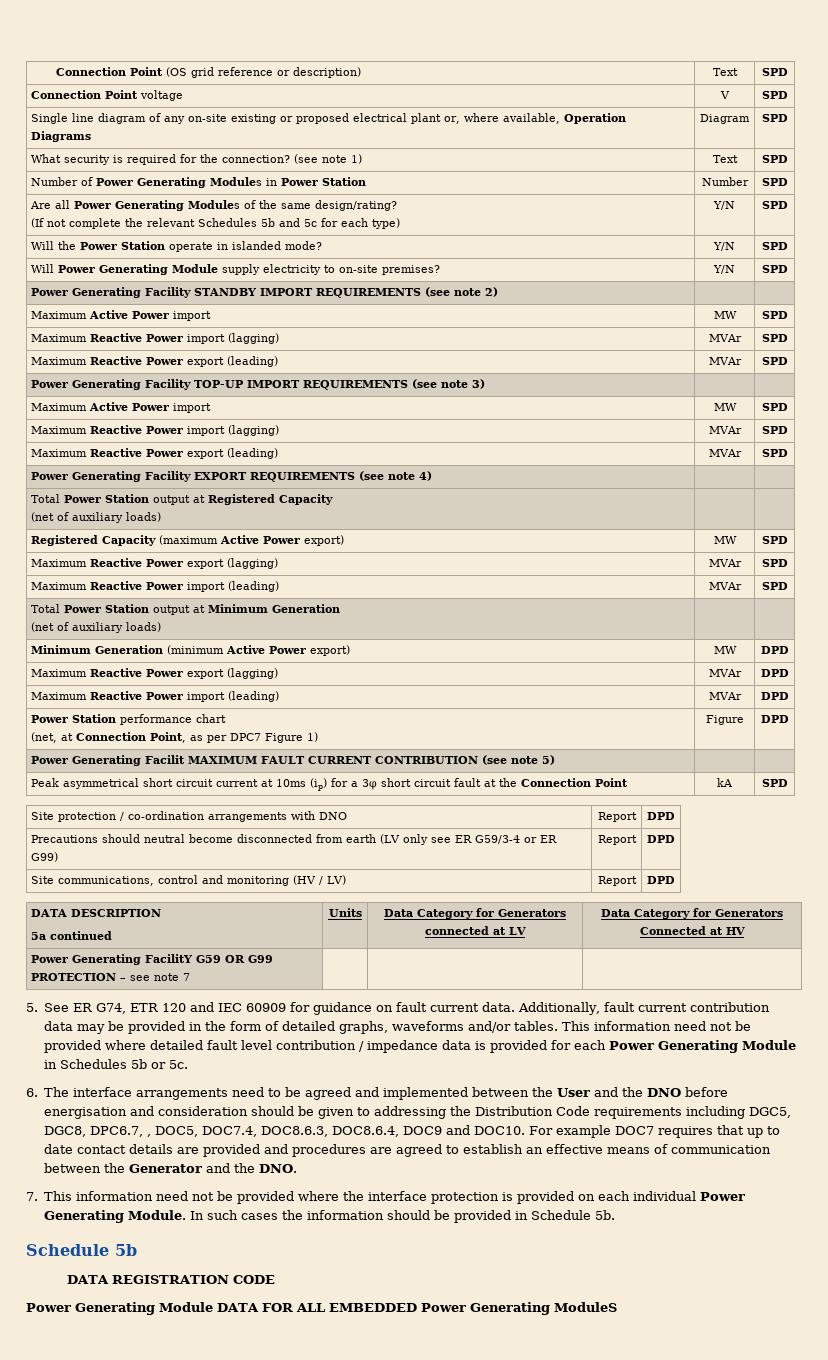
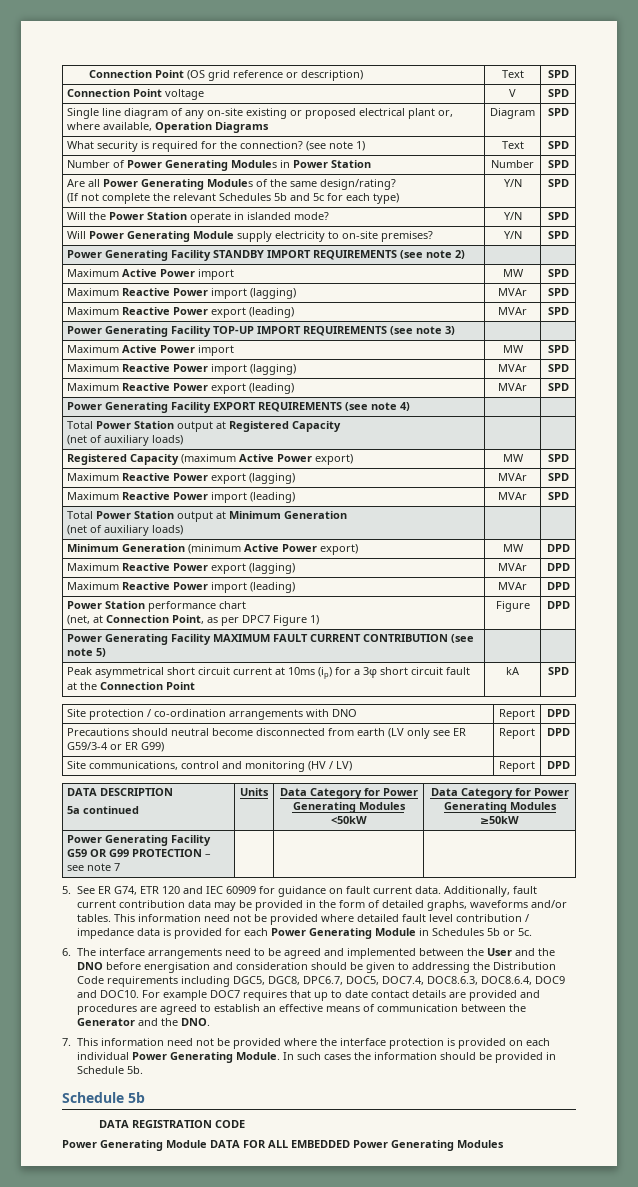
- Power Generating Facilit MAXIMUM FAULT CURRENT CONTRIBUTION (see note 5) | |
+ Power Generating Facility MAXIMUM FAULT CURRENT CONTRIBUTION (see note 5) | |
  DATA DESCRIPTION
- 5a continued | Units | Data Category for Generators connected at LV | Data Category for Generators Connected at HV
- Power Generating FacilitY G59 OR G99 PROTECTION – see note 7 | | |
+ 5a continued | Units | Data Category for Power Generating Modules <50kW | Data Category for Power Generating Modules ≥50kW
+ Power Generating Facility G59 OR G99 PROTECTION – see note 7 | | |
- 6. The interface arrangements need to be agreed and implemented between the User and the DNO before energisation and consideration should be given to addressing the Distribution Code requirements including DGC5, DGC8, DPC6.7, , DOC5, DOC7.4, DOC8.6.3, DOC8.6.4, DOC9 and DOC10.
+ 6. The interface arrangements need to be agreed and implemented between the User and the DNO before energisation and consideration should be given to addressing the Distribution Code requirements including DGC5, DGC8, DPC6.7, DOC5, DOC7.4, DOC8.6.3, DOC8.6.4, DOC9 and DOC10.
- Power Generating Module DATA FOR ALL EMBEDDED Power Generating ModuleS
+ Power Generating Module DATA FOR ALL EMBEDDED Power Generating Modules

